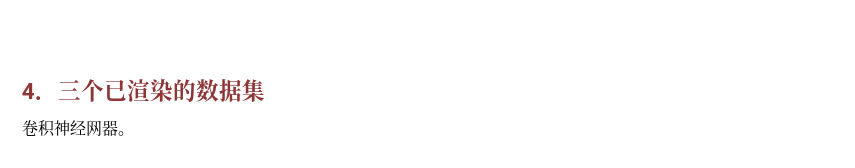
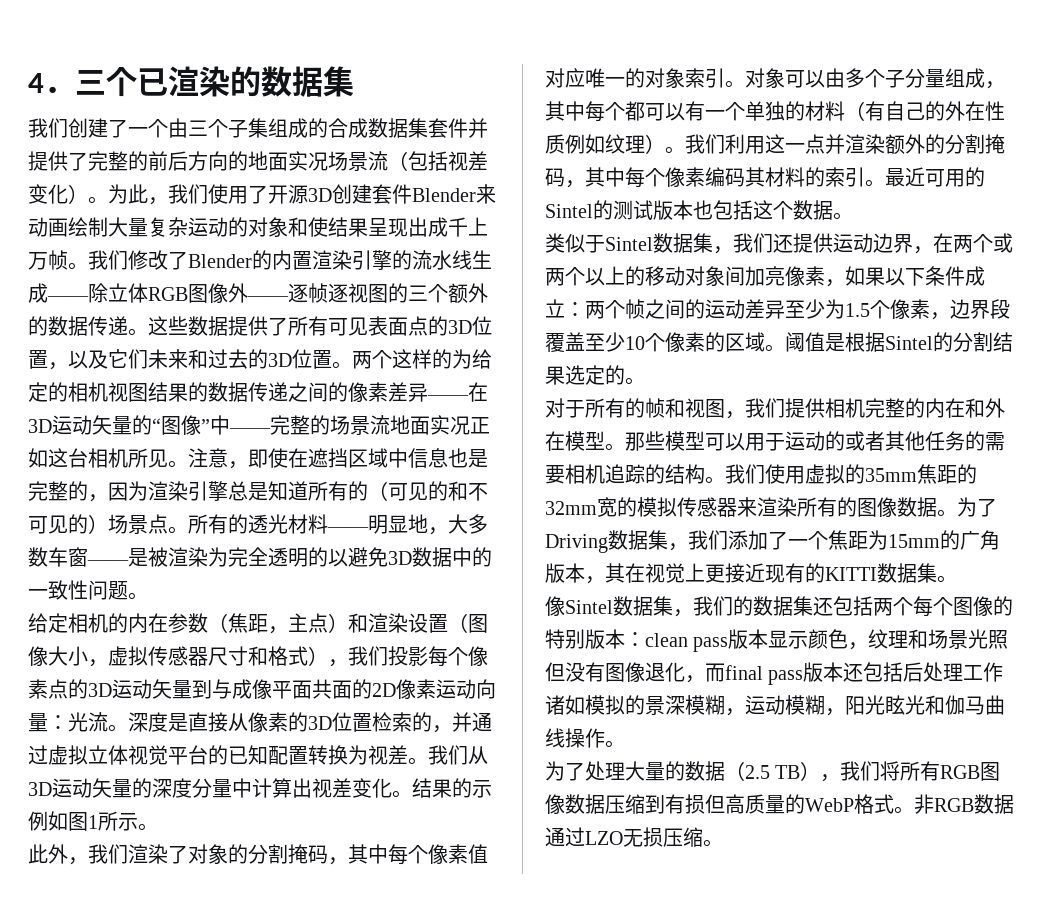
- 卷积神经网器。
+ 我们创建了一个由三个子集组成的合成数据集套件并提供了完整的前后方向的地面实况场景流（包括视差变化）。为此，我们使用了开源3D创建套件Blender来动画绘制大量复杂运动的对象和使结果呈现出成千上万帧。我们修改了Blender的内置渲染引擎的流水线生成——除立体RGB图像外——逐帧逐视图的三个额外的数据传递。这些数据提供了所有可见表面点的3D位置，以及它们未来和过去的3D位置。两个这样的为给定的相机视图结果的数据传递之间的像素差异——在3D运动矢量的“图像”中——完整的场景流地面实况正如这台相机所见。注意，即使在遮挡区域中信息也是完整的，因为渲染引擎总是知道所有的（可见的和不可见的）场景点。所有的透光材料——明显地，大多数车窗——是被渲染为完全透明的以避免3D数据中的一致性问题。
+ 给定相机的内在参数（焦距，主点）和渲染设置（图像大小，虚拟传感器尺寸和格式），我们投影每个像素点的3D运动矢量到与成像平面共面的2D像素运动向量：光流。深度是直接从像素的3D位置检索的，并通过虚拟立体视觉平台的已知配置转换为视差。我们从3D运动矢量的深度分量中计算出视差变化。结果的示例如图1所示。
+ 此外，我们渲染了对象的分割掩码，其中每个像素值对应唯一的对象索引。对象可以由多个子分量组成，其中每个都可以有一个单独的材料（有自己的外在性质例如纹理）。我们利用这一点并渲染额外的分割掩码，其中每个像素编码其材料的索引。最近可用的Sintel的测试版本也包括这个数据。
+ 类似于Sintel数据集，我们还提供运动边界，在两个或两个以上的移动对象间加亮像素，如果以下条件成立：两个帧之间的运动差异至少为1.5个像素，边界段覆盖至少10个像素的区域。阈值是根据Sintel的分割结果选定的。
+ 对于所有的帧和视图，我们提供相机完整的内在和外在模型。那些模型可以用于运动的或者其他任务的需要相机追踪的结构。我们使用虚拟的35mm焦距的32mm宽的模拟传感器来渲染所有的图像数据。为了Driving数据集，我们添加了一个焦距为15mm的广角版本，其在视觉上更接近现有的KITTI数据集。
+ 像Sintel数据集，我们的数据集还包括两个每个图像的特别版本：clean pass版本显示颜色，纹理和场景光照但没有图像退化，而final pass版本还包括后处理工作诸如模拟的景深模糊，运动模糊，阳光眩光和伽马曲线操作。
+ 为了处理大量的数据（2.5 TB），我们将所有RGB图像数据压缩到有损但高质量的WebP格式。非RGB数据通过LZO无损压缩。

